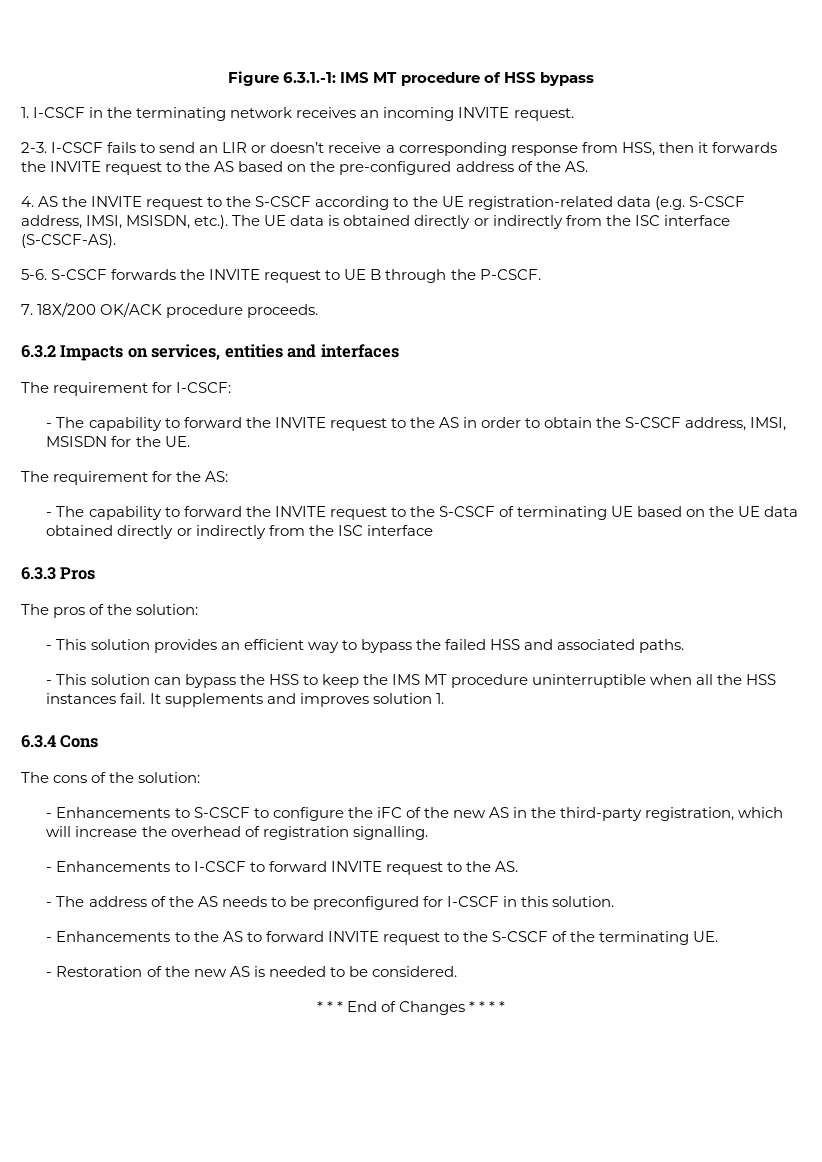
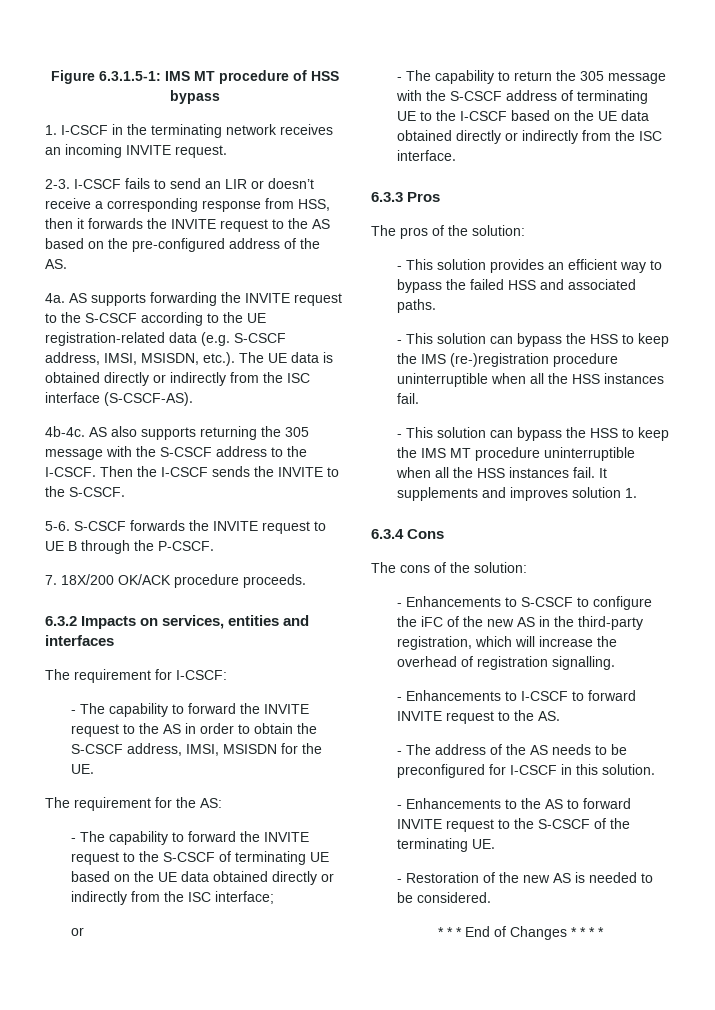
- Figure 6.3.1.-1: IMS MT procedure of HSS bypass
+ Figure 6.3.1.5-1: IMS MT procedure of HSS bypass
- 4. AS the INVITE request to the S-CSCF according to the UE registration-related data (e.g. S-CSCF address, IMSI, MSISDN, etc.). The UE data is obtained directly or indirectly from the ISC interface (S-CSCF-AS).
+ 4a. AS supports forwarding the INVITE request to the S-CSCF according to the UE registration-related data (e.g. S-CSCF address, IMSI, MSISDN, etc.). The UE data is obtained directly or indirectly from the ISC interface (S-CSCF-AS).
+ 4b-4c. AS also supports returning the 305 message with the S-CSCF address to the I-CSCF. Then the I-CSCF sends the INVITE to the S-CSCF.
- - The capability to forward the INVITE request to the S-CSCF of terminating UE based on the UE data obtained directly or indirectly from the ISC interface
+ - The capability to forward the INVITE request to the S-CSCF of terminating UE based on the UE data obtained directly or indirectly from the ISC interface;
+ or
+ - The capability to return the 305 message with the S-CSCF address of terminating UE to the I-CSCF based on the UE data obtained directly or indirectly from the ISC interface.
+ - This solution can bypass the HSS to keep the IMS (re-)registration procedure uninterruptible when all the HSS instances fail.

